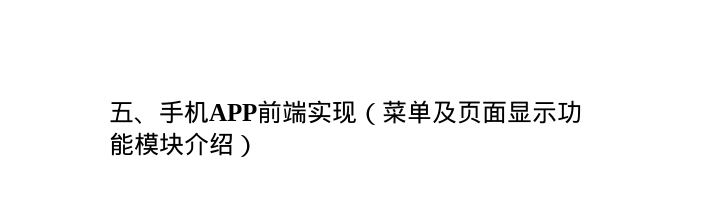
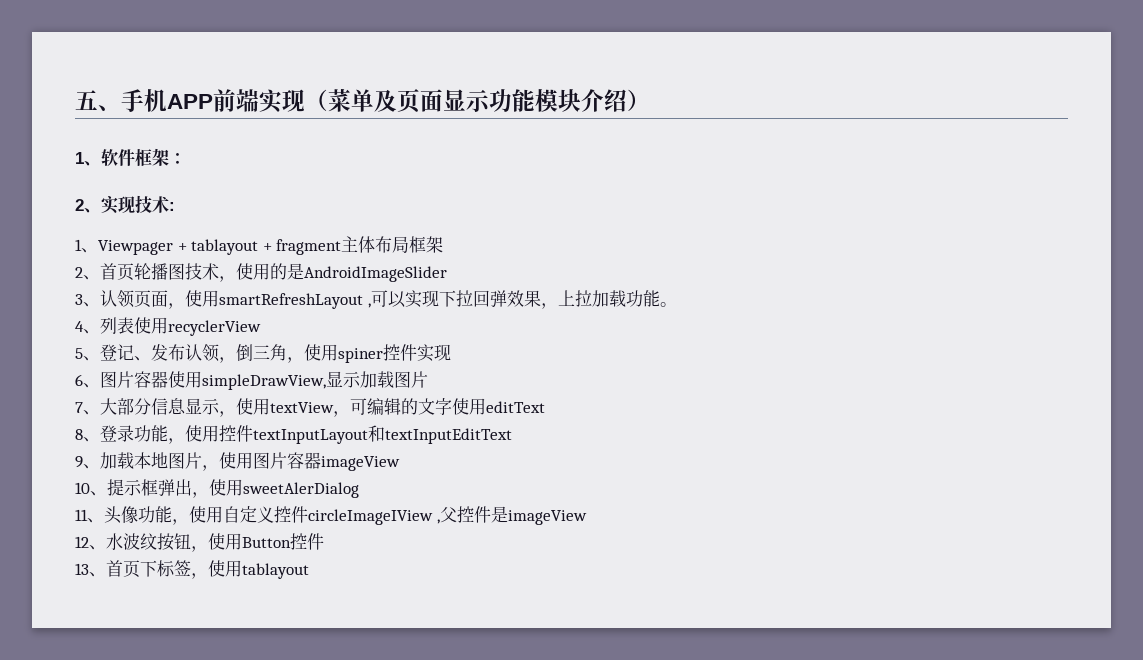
+ 1、软件框架：
+ 2、实现技术:
+ 1、Viewpager + tablayout + fragment主体布局框架
+ 2、首页轮播图技术，使用的是AndroidImageSlider
+ 3、认领页面，使用smartRefreshLayout ,可以实现下拉回弹效果，上拉加载功能。
+ 4、列表使用recyclerView
+ 5、登记、发布认领，倒三角，使用spiner控件实现
+ 6、图片容器使用simpleDrawView,显示加载图片
+ 7、大部分信息显示，使用textView，可编辑的文字使用editText
+ 8、登录功能，使用控件textInputLayout和textInputEditText
+ 9、加载本地图片，使用图片容器imageView
+ 10、提示框弹出，使用sweetAlerDialog
+ 11、头像功能，使用自定义控件circleImageIView ,父控件是imageView
+ 12、水波纹按钮，使用Button控件
+ 13、首页下标签，使用tablayout

